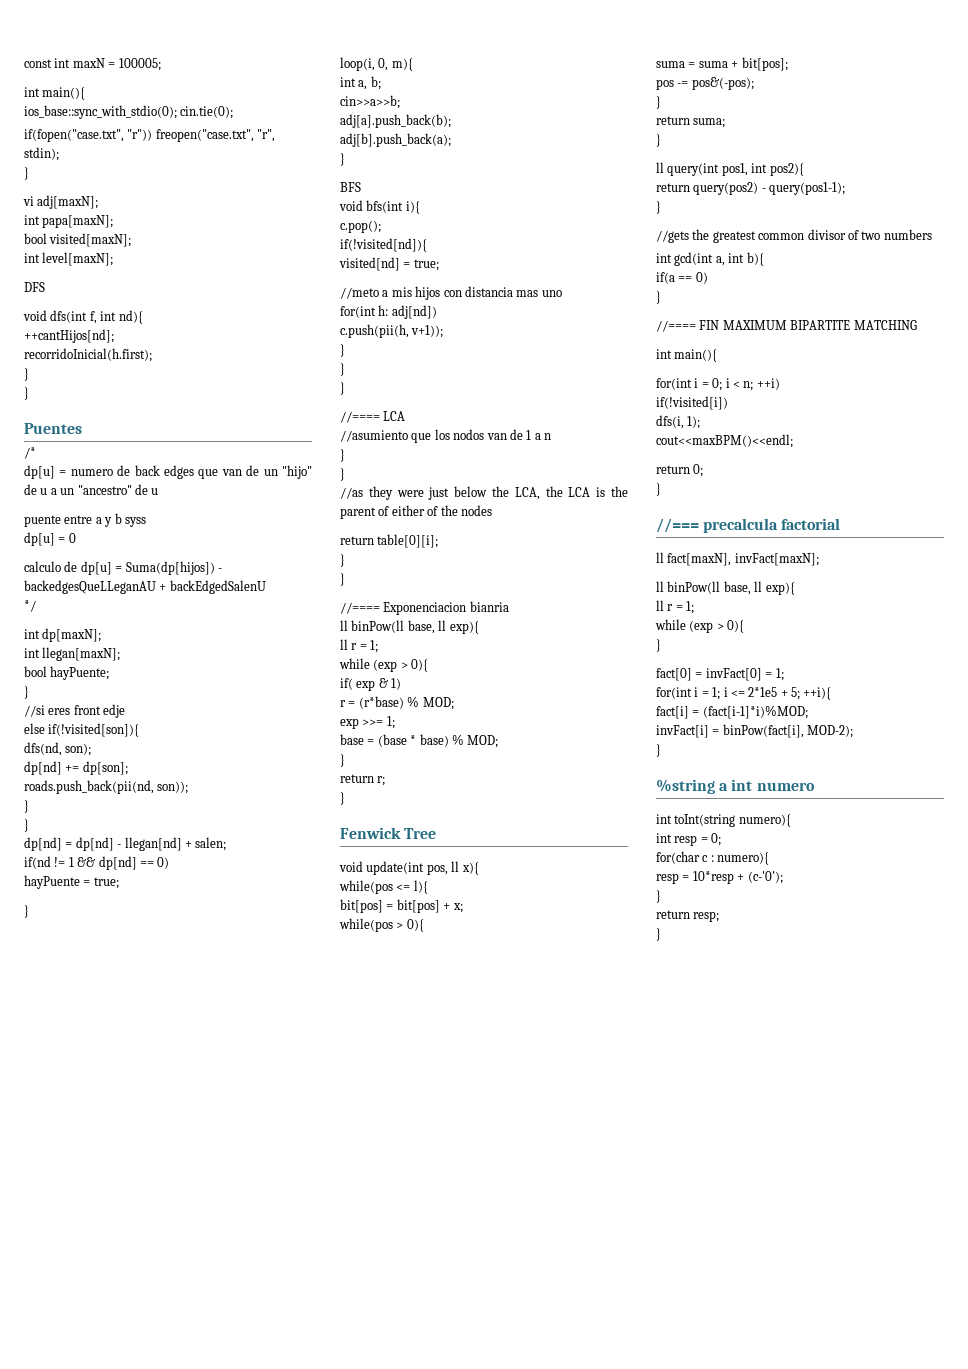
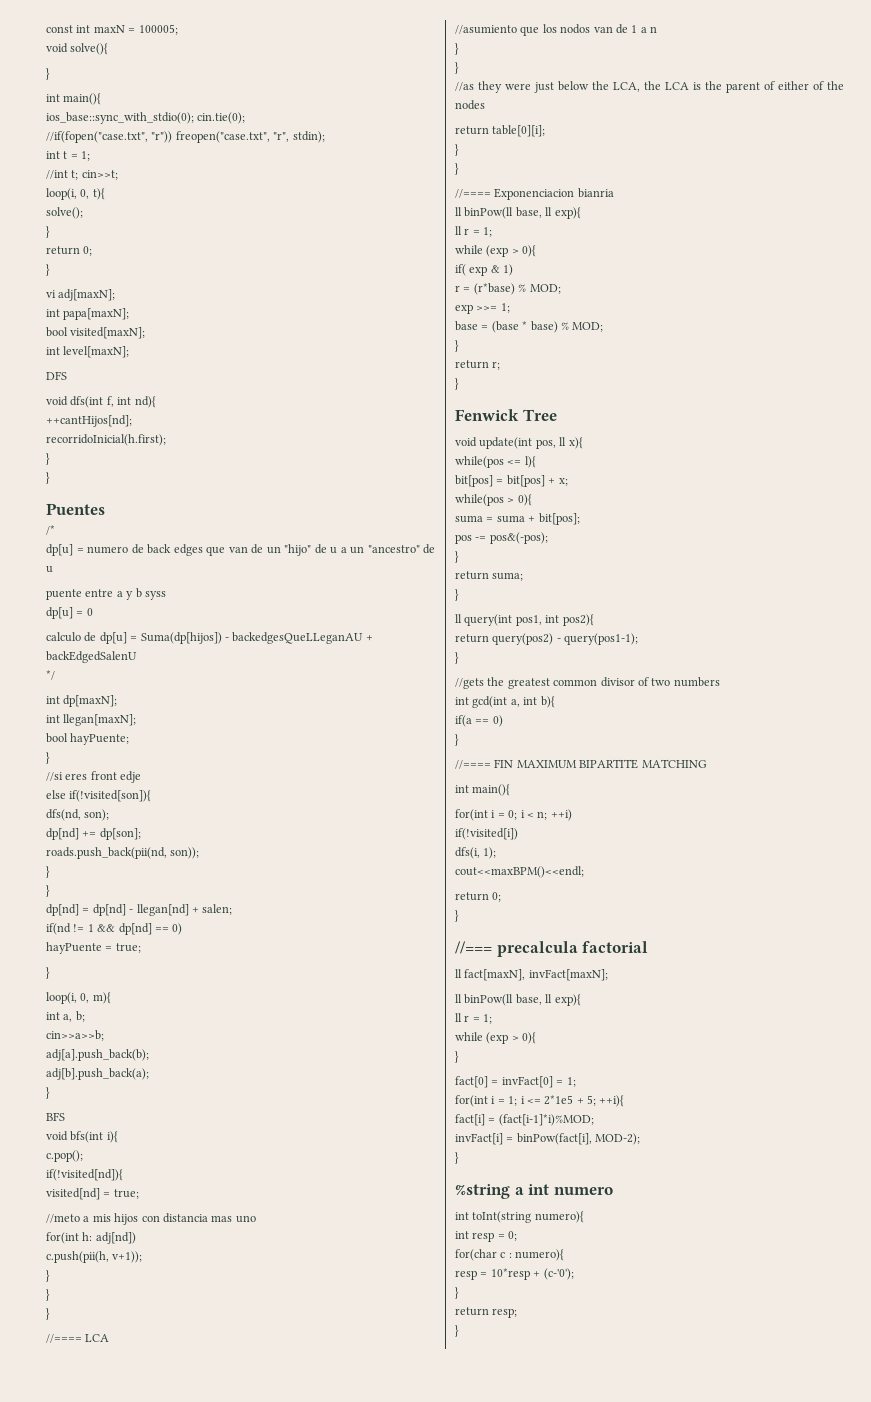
+ void solve(){
+ }
- if(fopen("case.txt", "r")) freopen("case.txt", "r", stdin);
+ //if(fopen("case.txt", "r")) freopen("case.txt", "r", stdin);
+ int t = 1;
+ //int t; cin>>t;
+ loop(i, 0, t){
+ solve();
+ }
+ return 0;

